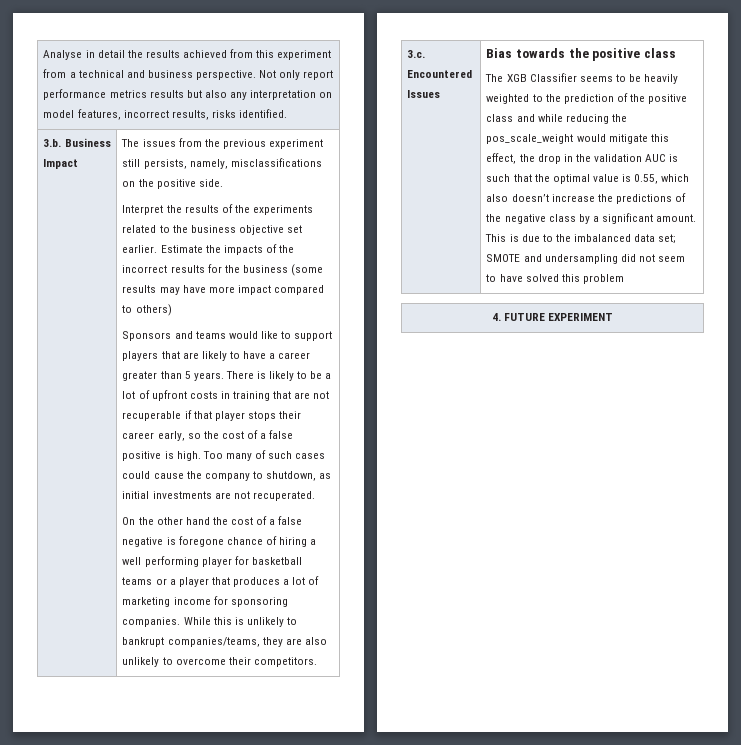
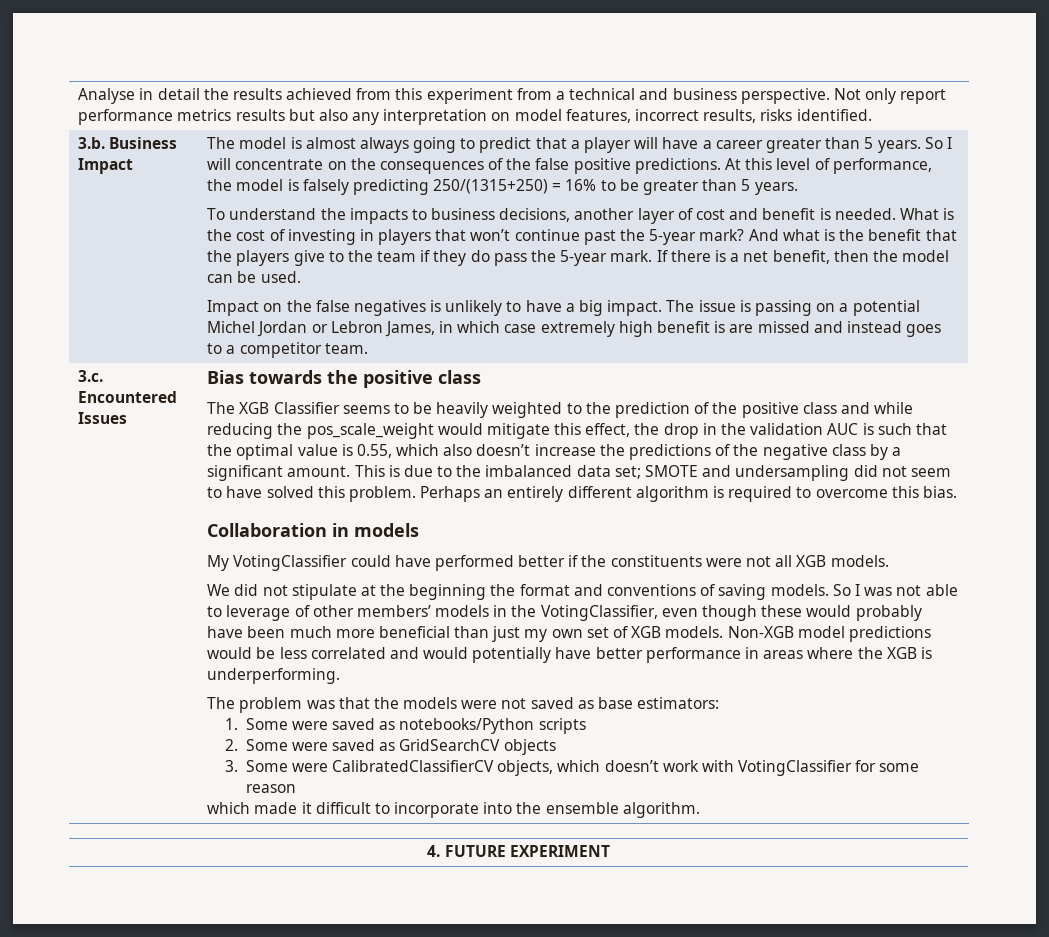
- The issues from the previous experiment still persists, namely, misclassifications on the positive side.
- Interpret the results of the experiments related to the business objective set earlier. Estimate the impacts of the incorrect results for the business (some results may have more impact compared to others)
- Sponsors and teams would like to support players that are likely to have a career greater than 5 years.
+ The model is almost always going to predict that a player will have a career greater than 5 years.
- There is likely to be a lot of upfront costs in training that are not recuperable if that player stops their career early, so the cost of a false positive is high. Too many of such cases could cause the company to shutdown, as initial investments are not recuperated.
- On the other hand the cost of a false negative is foregone chance of hiring a well performing player for basketball teams or a player that produces a lot of marketing income for sponsoring companies. While this is unlikely to bankrupt companies/teams, they are also unlikely to overcome their competitors.
+ So I will concentrate on the consequences of the false positive predictions. At this level of performance, the model is falsely predicting 250/(1315+250) = 16% to be greater than 5 years.
+ To understand the impacts to business decisions, another layer of cost and benefit is needed. What is the cost of investing in players that won’t continue past the 5-year mark? And what is the benefit that the players give to the team if they do pass the 5-year mark. If there is a net benefit, then the model can be used.
+ Impact on the false negatives is unlikely to have a big impact. The issue is passing on a potential Michel Jordan or Lebron James, in which case extremely high benefit is are missed and instead goes to a competitor team.
- This is due to the imbalanced data set; SMOTE and undersampling did not seem to have solved this problem
+ This is due to the imbalanced data set; SMOTE and undersampling did not seem to have solved this problem. Perhaps an entirely different algorithm is required to overcome this bias.
+ Collaboration in models
+ My VotingClassifier could have performed better if the constituents were not all XGB models.
+ We did not stipulate at the beginning the format and conventions of saving models. So I was not able to leverage of other members’ models in the VotingClassifier, even though these would probably have been much more beneficial than just my own set of XGB models. Non-XGB model predictions would be less correlated and would potentially have better performance in areas where the XGB is underperforming.
+ The problem was that the models were not saved as base estimators:
+ 1. Some were saved as notebooks/Python scripts
+ 2. Some were saved as GridSearchCV objects
+ 3. Some were CalibratedClassifierCV objects, which doesn’t work with VotingClassifier for some reason
+ which made it difficult to incorporate into the ensemble algorithm.

